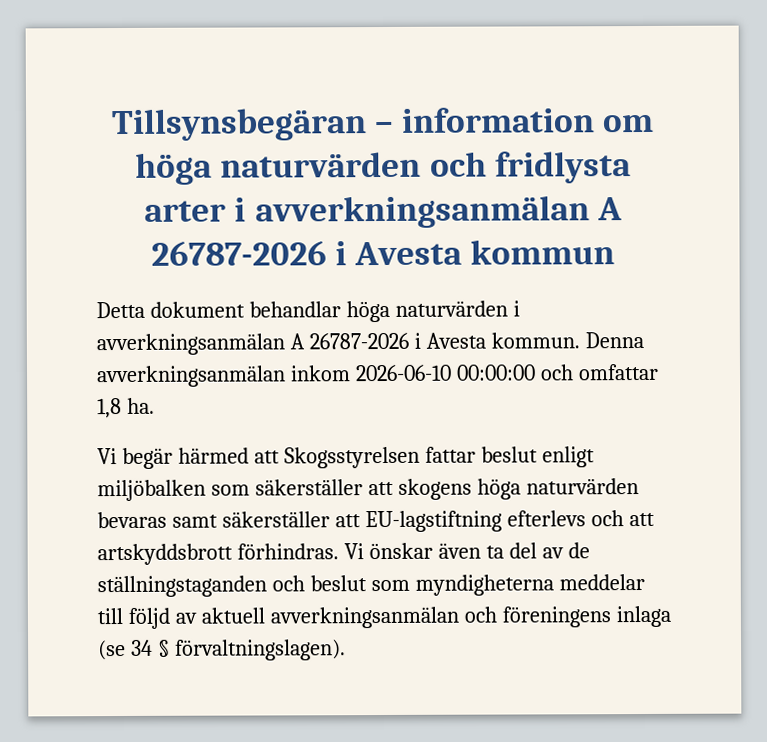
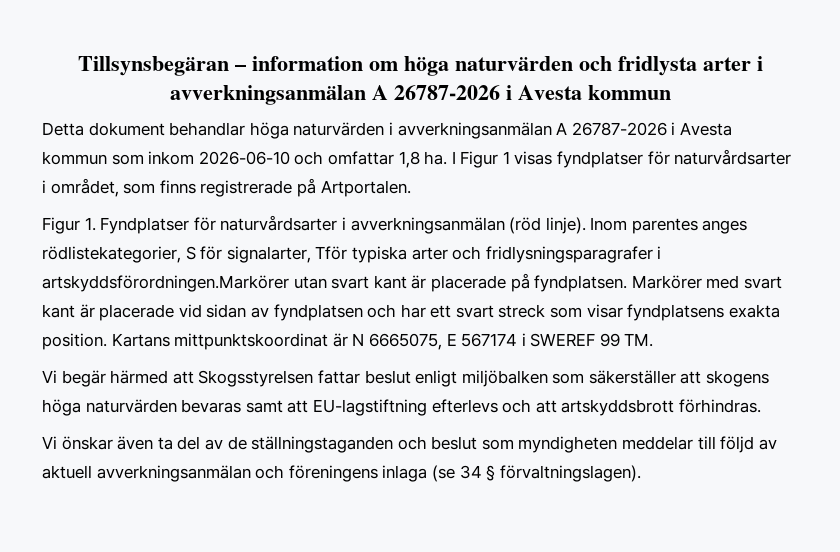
- Detta dokument behandlar höga naturvärden i avverkningsanmälan A 26787-2026 i Avesta kommun. Denna avverkningsanmälan inkom 2026-06-10 00:00:00 och omfattar 1,8 ha.
+ Detta dokument behandlar höga naturvärden i avverkningsanmälan A 26787-2026 i Avesta kommun som inkom 2026-06-10 och omfattar 1,8 ha. I Figur 1 visas fyndplatser för naturvårdsarter i området, som finns registrerade på Artportalen.
+ Figur 1. Fyndplatser för naturvårdsarter i avverkningsanmälan (röd linje). Inom parentes anges rödlistekategorier, S för signalarter, Tför typiska arter och fridlysningsparagrafer i artskyddsförordningen.Markörer utan svart kant är placerade på fyndplatsen. Markörer med svart kant är placerade vid sidan av fyndplatsen och har ett svart streck som visar fyndplatsens exakta position. Kartans mittpunktskoordinat är N 6665075, E 567174 i SWEREF 99 TM.
- Vi begär härmed att Skogsstyrelsen fattar beslut enligt miljöbalken som säkerställer att skogens höga naturvärden bevaras samt säkerställer att EU-lagstiftning efterlevs och att artskyddsbrott förhindras. Vi önskar även ta del av de ställningstaganden och beslut som myndigheterna meddelar till följd av aktuell avverkningsanmälan och föreningens inlaga (se 34 § förvaltningslagen).
+ Vi begär härmed att Skogsstyrelsen fattar beslut enligt miljöbalken som säkerställer att skogens höga naturvärden bevaras samt att EU-lagstiftning efterlevs och att artskyddsbrott förhindras.
+ Vi önskar även ta del av de ställningstaganden och beslut som myndigheten meddelar till följd av aktuell avverkningsanmälan och föreningens inlaga (se 34 § förvaltningslagen).

